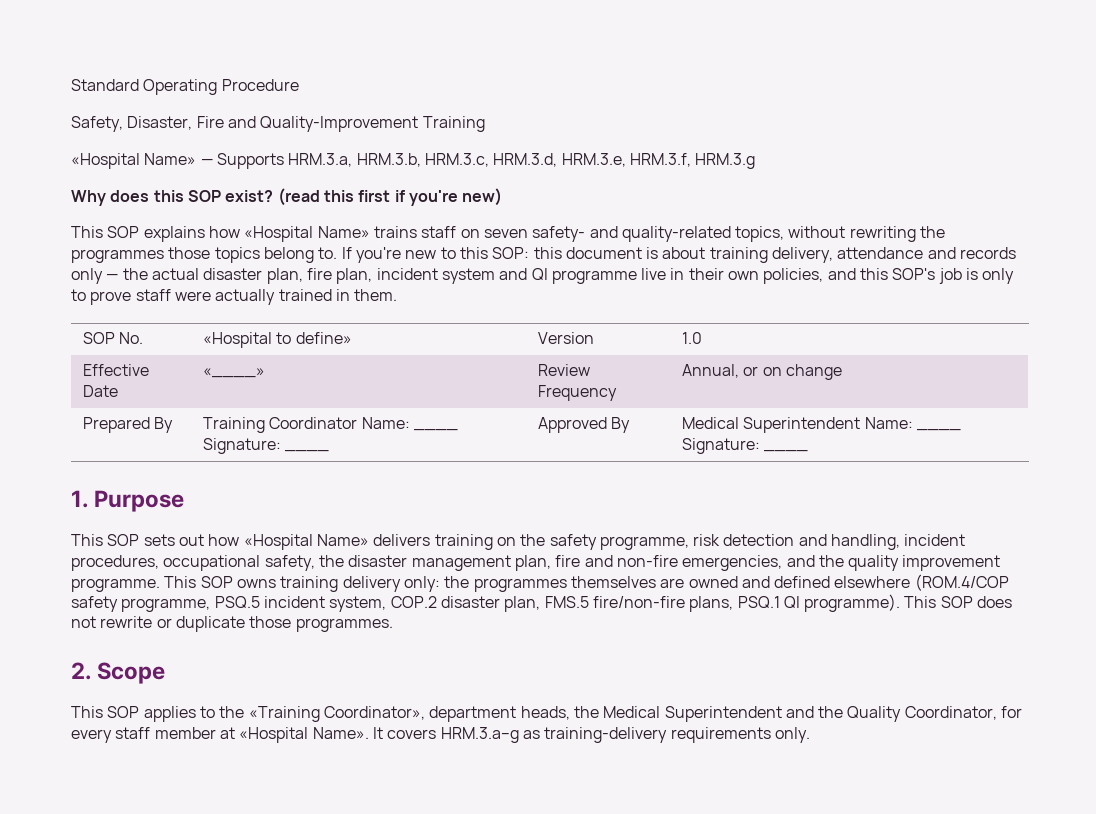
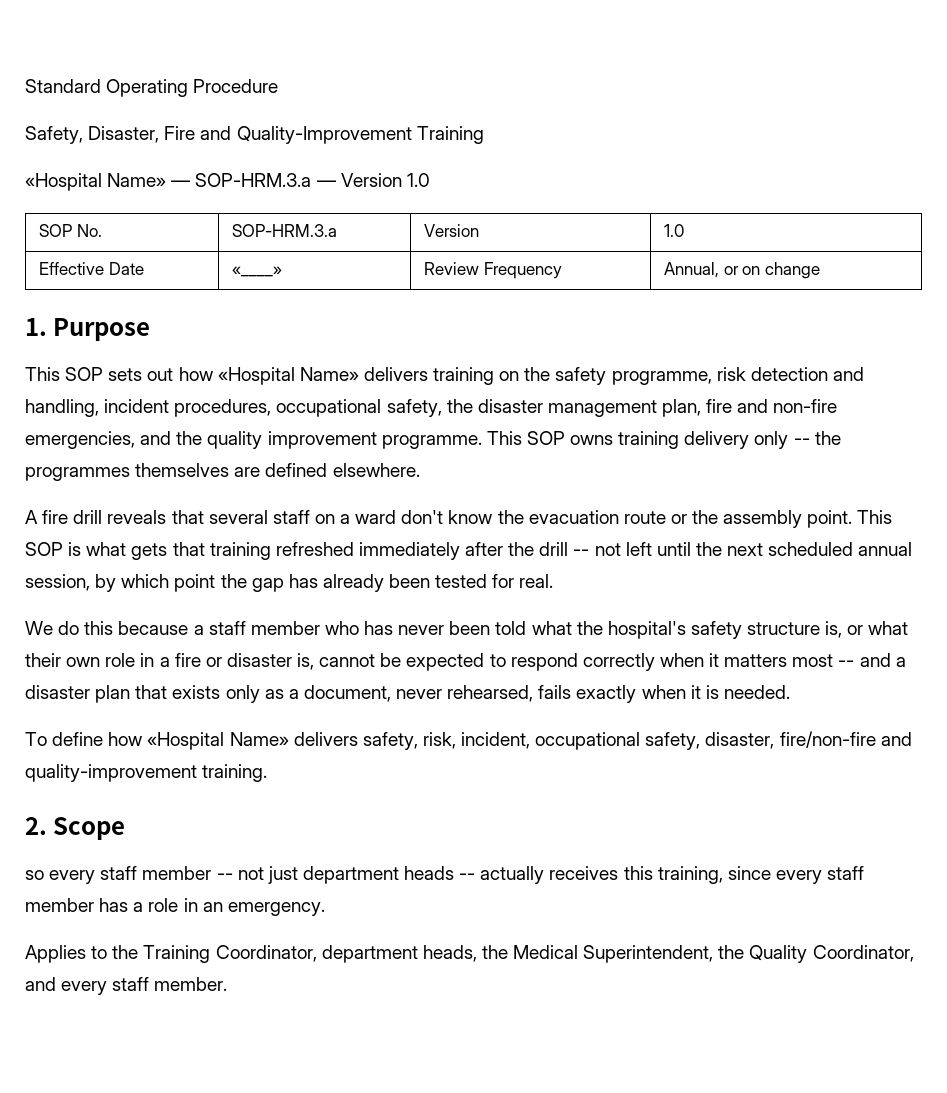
- «Hospital Name» — Supports HRM.3.a, HRM.3.b, HRM.3.c, HRM.3.d, HRM.3.e, HRM.3.f, HRM.3.g
- Why does this SOP exist? (read this first if you're new)
- This SOP explains how «Hospital Name» trains staff on seven safety- and quality-related topics, without rewriting the programmes those topics belong to. If you're new to this SOP: this document is about training delivery, attendance and records only — the actual disaster plan, fire plan, incident system and QI programme live in their own policies, and this SOP's job is only to prove staff were actually trained in them.
+ «Hospital Name» — SOP-HRM.3.a — Version 1.0
- SOP No. | «Hospital to define» | Version | 1.0
+ SOP No. | SOP-HRM.3.a | Version | 1.0
- Prepared By | Training Coordinator Name: ____ Signature: ____ | Approved By | Medical Superintendent Name: ____ Signature: ____
- This SOP owns training delivery only: the programmes themselves are owned and defined elsewhere (ROM.4/COP safety programme, PSQ.5 incident system, COP.2 disaster plan, FMS.5 fire/non-fire plans, PSQ.1 QI programme). This SOP does not rewrite or duplicate those programmes.
+ This SOP owns training delivery only -- the programmes themselves are defined elsewhere.
+ A fire drill reveals that several staff on a ward don't know the evacuation route or the assembly point. This SOP is what gets that training refreshed immediately after the drill -- not left until the next scheduled annual session, by which point the gap has already been tested for real.
+ We do this because a staff member who has never been told what the hospital's safety structure is, or what their own role in a fire or disaster is, cannot be expected to respond correctly when it matters most -- and a disaster plan that exists only as a document, never rehearsed, fails exactly when it is needed.
+ To define how «Hospital Name» delivers safety, risk, incident, occupational safety, disaster, fire/non-fire and quality-improvement training.
  2. Scope
- This SOP applies to the «Training Coordinator», department heads, the Medical Superintendent and the Quality Coordinator, for every staff member at «Hospital Name». It covers HRM.3.a–g as training-delivery requirements only.
+ so every staff member -- not just department heads -- actually receives this training, since every staff member has a role in an emergency.
+ Applies to the Training Coordinator, department heads, the Medical Superintendent, the Quality Coordinator, and every staff member.

